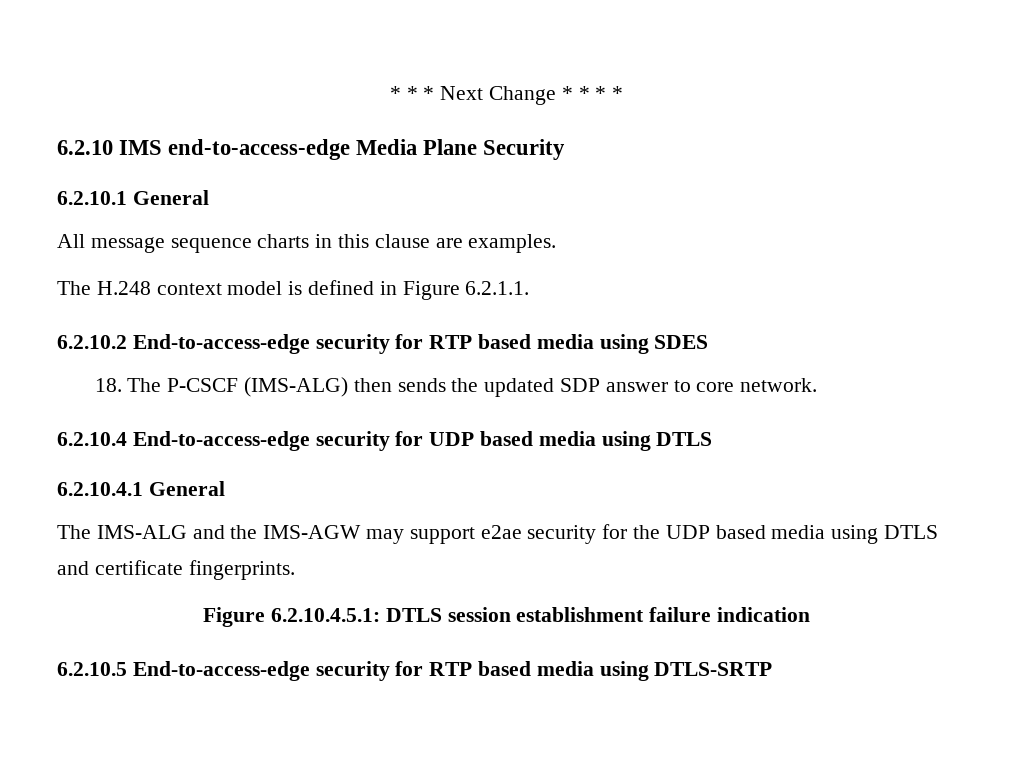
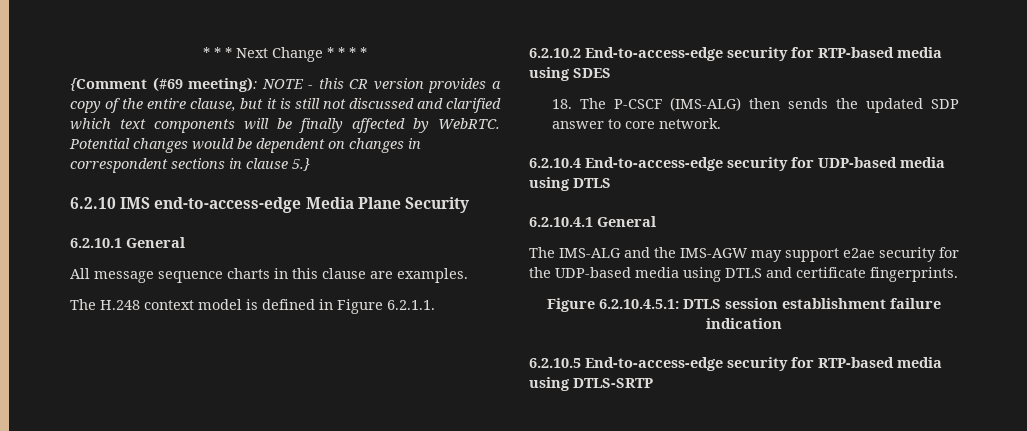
+ {Comment (#69 meeting): NOTE - this CR version provides a copy of the entire clause, but it is still not discussed and clarified which text components will be finally affected by WebRTC. Potential changes would be dependent on changes in correspondent sections in clause 5.}
- 6.2.10.2 End-to-access-edge security for RTP based media using SDES
+ 6.2.10.2 End-to-access-edge security for RTP-based media using SDES
- 6.2.10.4 End-to-access-edge security for UDP based media using DTLS
+ 6.2.10.4 End-to-access-edge security for UDP-based media using DTLS
- The IMS-ALG and the IMS-AGW may support e2ae security for the UDP based media using DTLS and certificate fingerprints.
+ The IMS-ALG and the IMS-AGW may support e2ae security for the UDP-based media using DTLS and certificate fingerprints.
- 6.2.10.5 End-to-access-edge security for RTP based media using DTLS-SRTP
+ 6.2.10.5 End-to-access-edge security for RTP-based media using DTLS-SRTP

